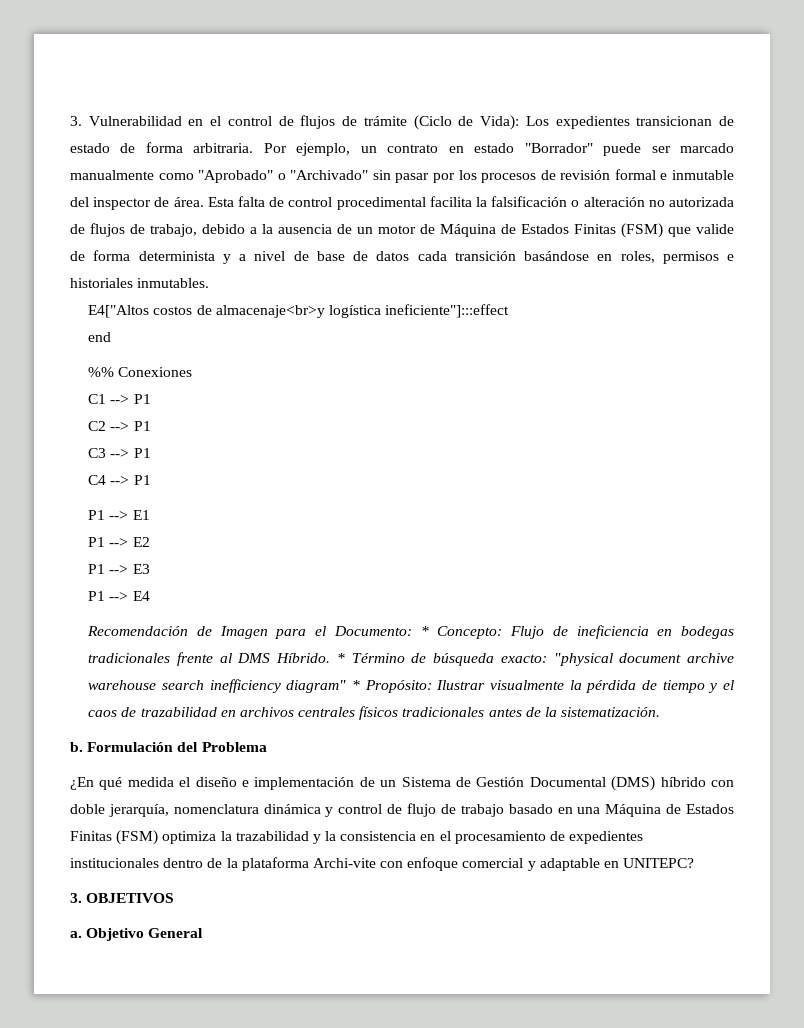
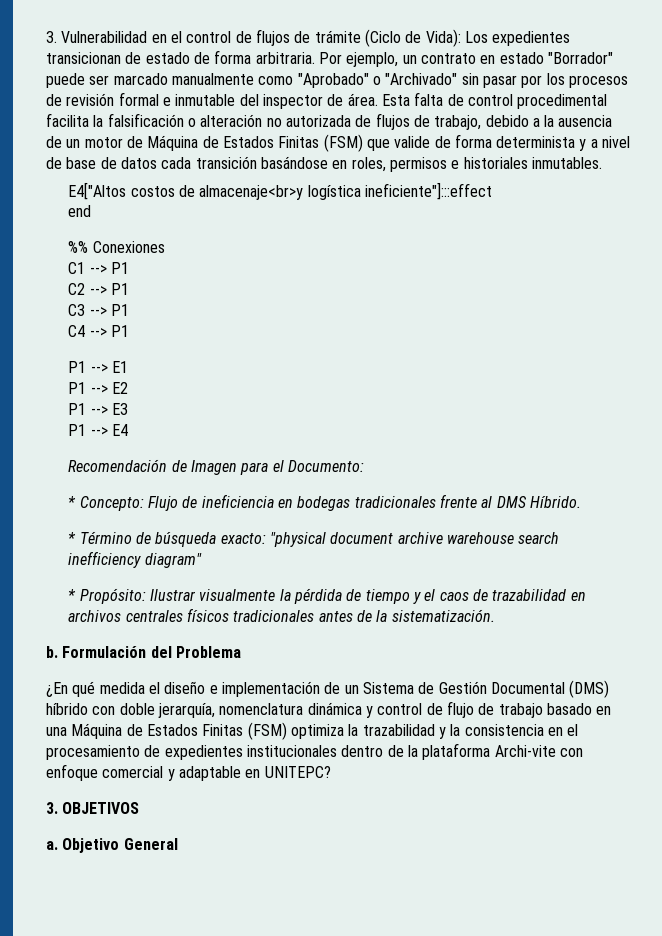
- Recomendación de Imagen para el Documento: * Concepto: Flujo de ineficiencia en bodegas tradicionales frente al DMS Híbrido. * Término de búsqueda exacto: "physical document archive warehouse search inefficiency diagram" * Propósito: Ilustrar visualmente la pérdida de tiempo y el caos de trazabilidad en archivos centrales físicos tradicionales antes de la sistematización.
+ Recomendación de Imagen para el Documento:
+ * Concepto: Flujo de ineficiencia en bodegas tradicionales frente al DMS Híbrido.
+ * Término de búsqueda exacto: "physical document archive warehouse search inefficiency diagram"
+ * Propósito: Ilustrar visualmente la pérdida de tiempo y el caos de trazabilidad en archivos centrales físicos tradicionales antes de la sistematización.

